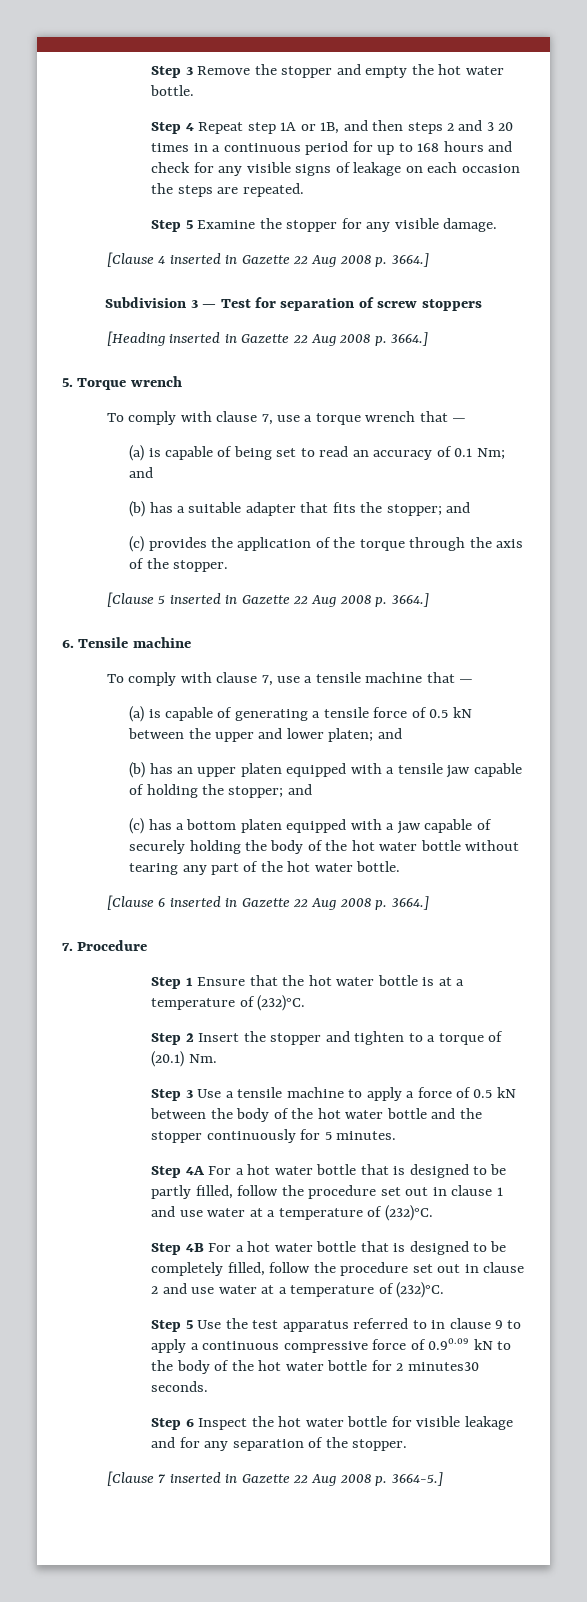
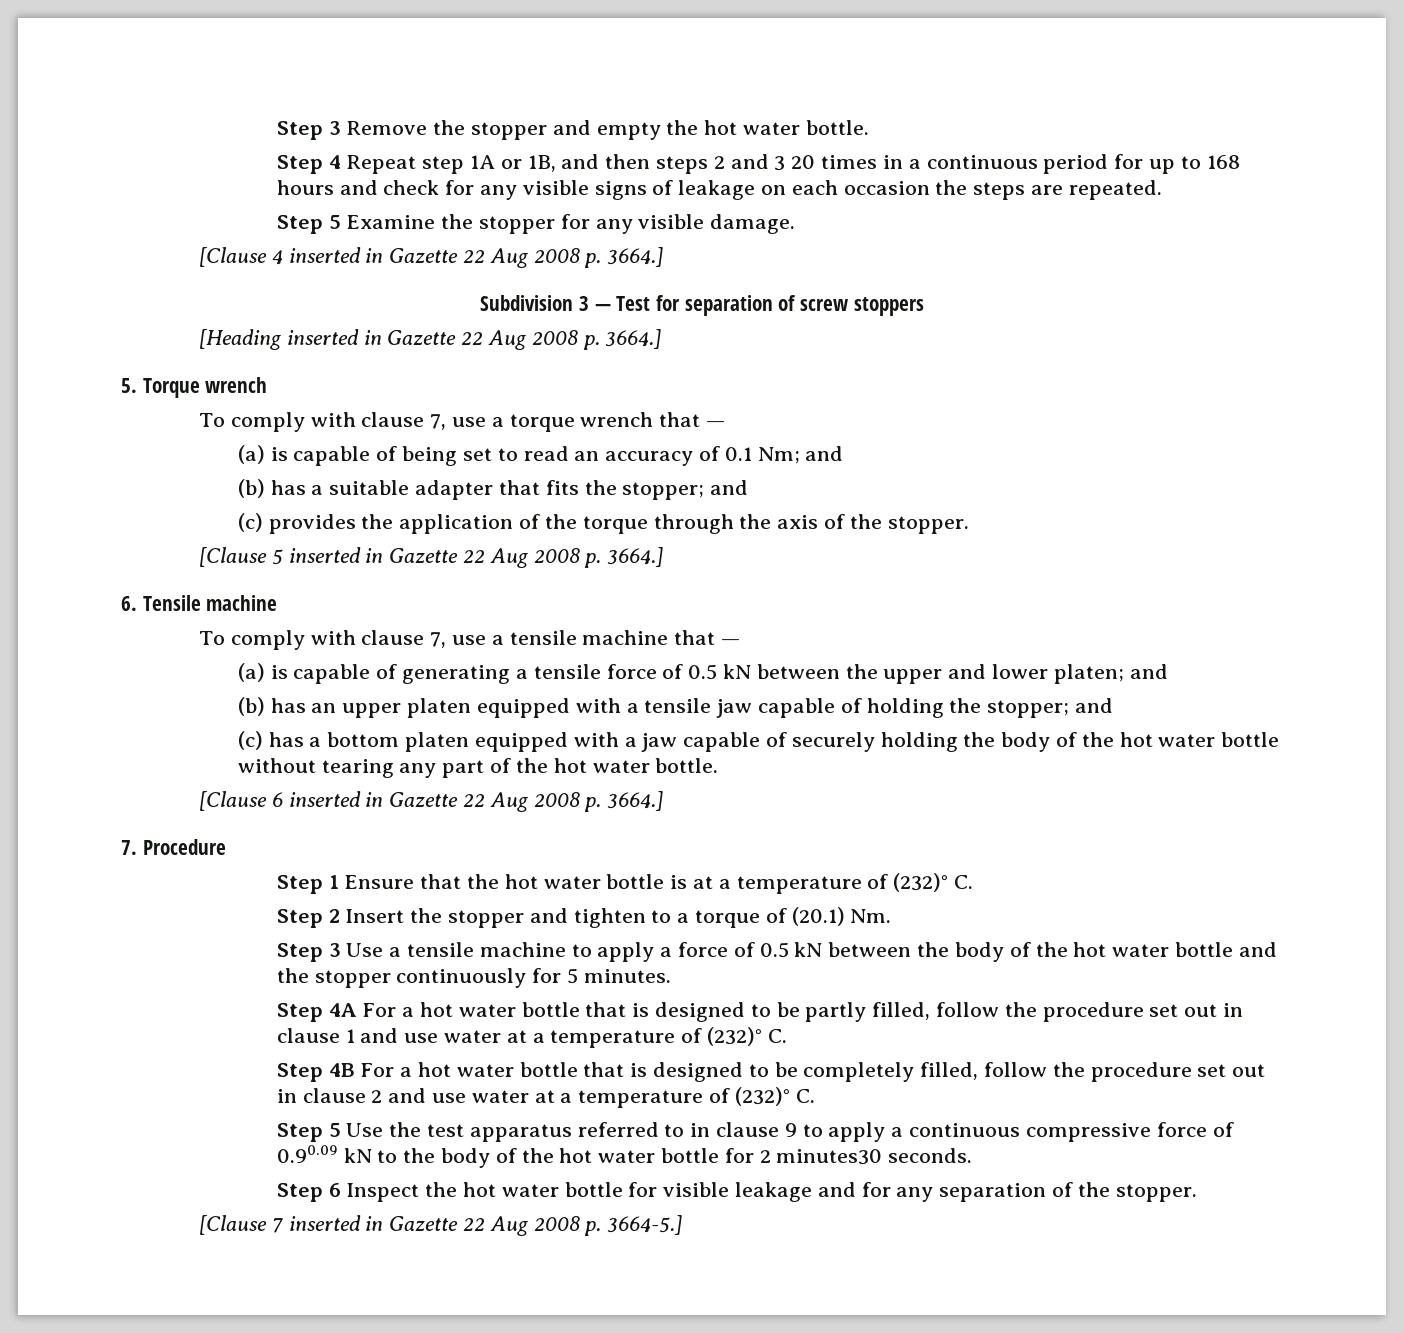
- Step 1 Ensure that the hot water bottle is at a temperature of (232)°C.
+ Step 1 Ensure that the hot water bottle is at a temperature of (232)° C.
- Step 4A For a hot water bottle that is designed to be partly filled, follow the procedure set out in clause 1 and use water at a temperature of (232)°C.
+ Step 4A For a hot water bottle that is designed to be partly filled, follow the procedure set out in clause 1 and use water at a temperature of (232)° C.
- Step 4B For a hot water bottle that is designed to be completely filled, follow the procedure set out in clause 2 and use water at a temperature of (232)°C.
+ Step 4B For a hot water bottle that is designed to be completely filled, follow the procedure set out in clause 2 and use water at a temperature of (232)° C.

